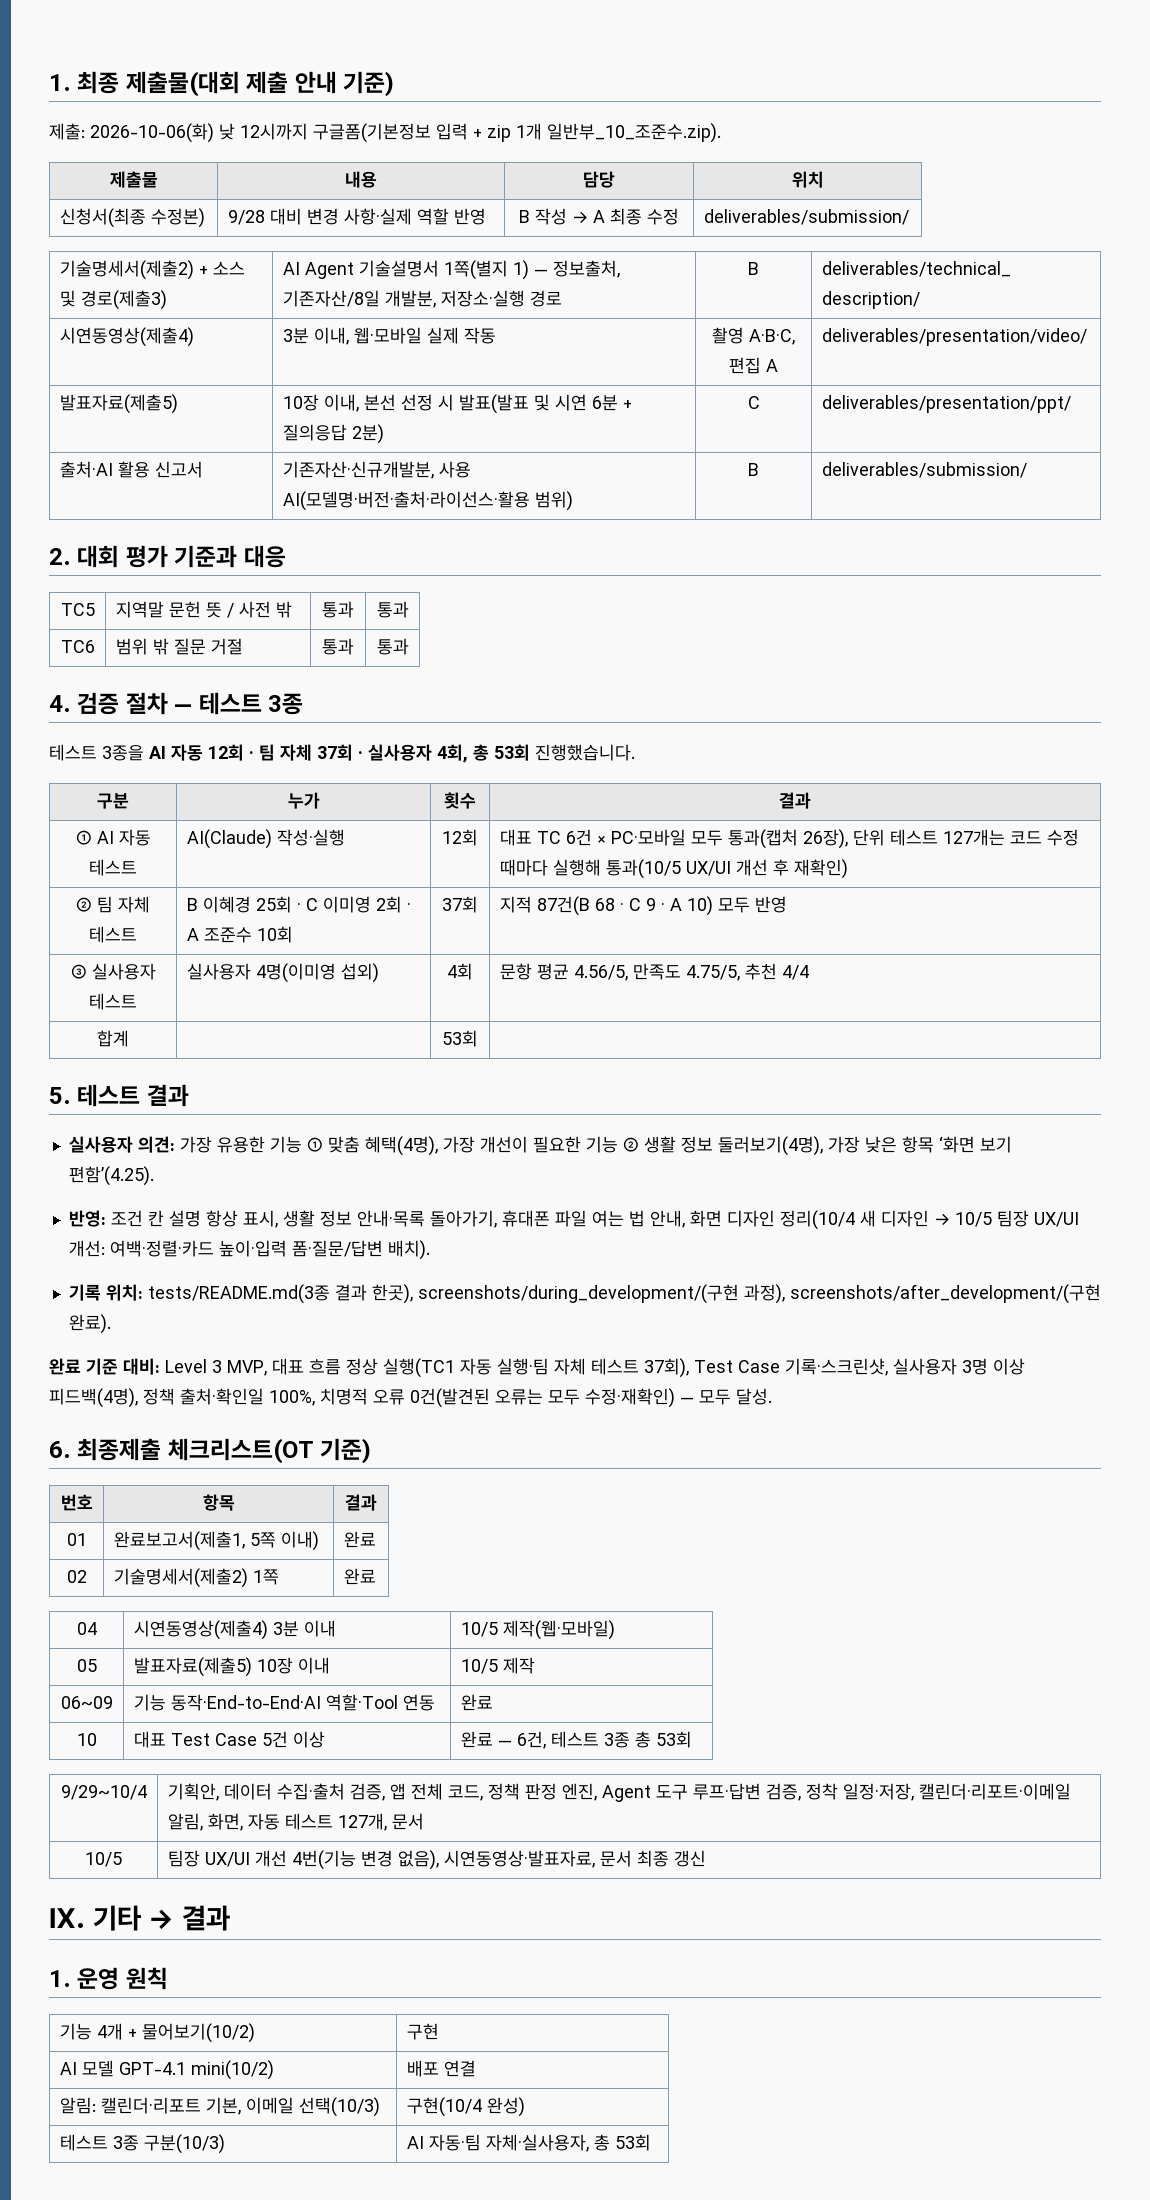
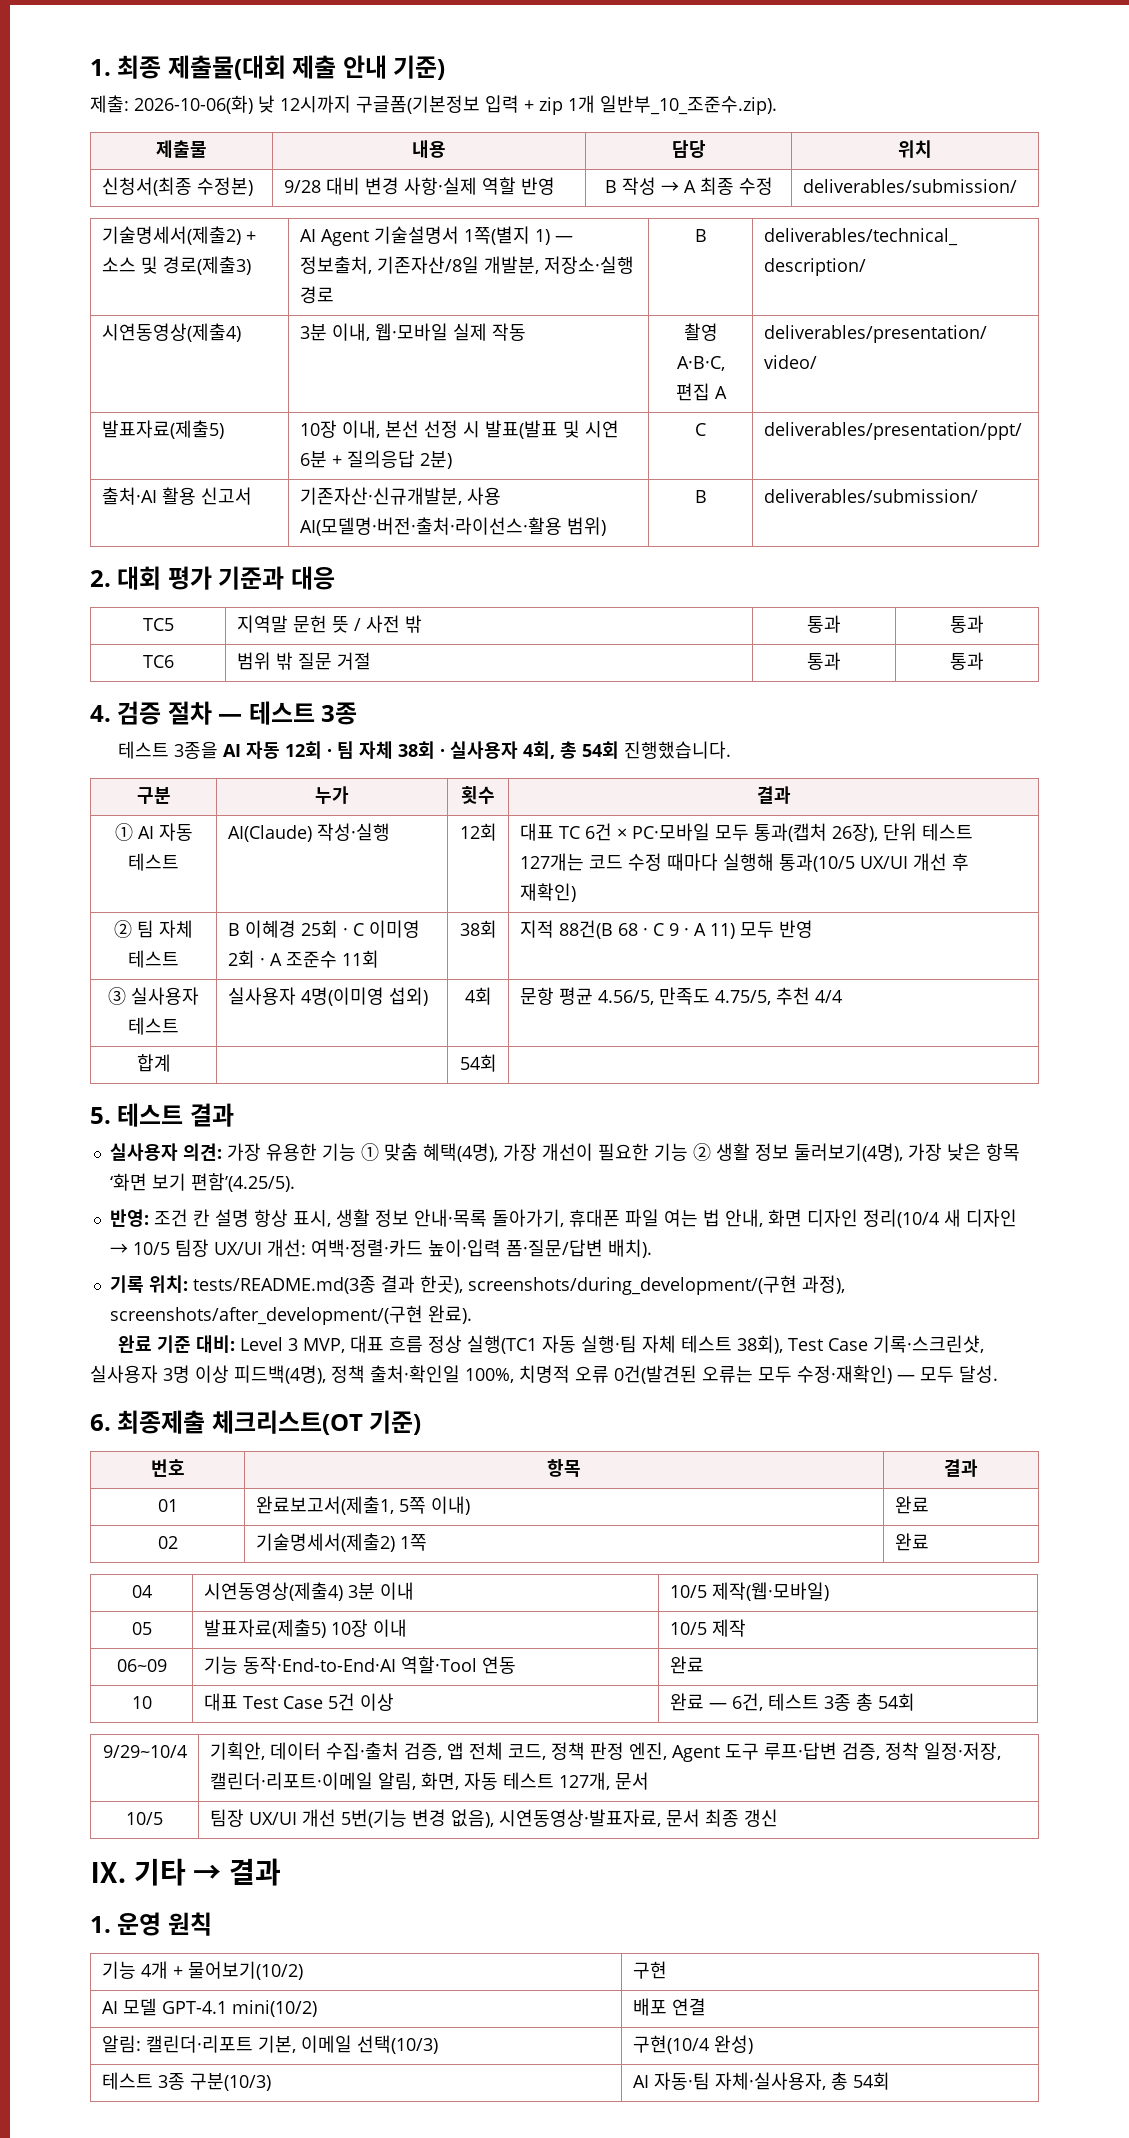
- 테스트 3종을 AI 자동 12회 · 팀 자체 37회 · 실사용자 4회, 총 53회 진행했습니다.
+ 테스트 3종을 AI 자동 12회 · 팀 자체 38회 · 실사용자 4회, 총 54회 진행했습니다.
- ② 팀 자체 테스트 | B 이혜경 25회 · C 이미영 2회 · A 조준수 10회 | 37회 | 지적 87건(B 68 · C 9 · A 10) 모두 반영
+ ② 팀 자체 테스트 | B 이혜경 25회 · C 이미영 2회 · A 조준수 11회 | 38회 | 지적 88건(B 68 · C 9 · A 11) 모두 반영
- 합계 | | 53회 |
+ 합계 | | 54회 |
- 실사용자 의견: 가장 유용한 기능 ① 맞춤 혜택(4명), 가장 개선이 필요한 기능 ② 생활 정보 둘러보기(4명), 가장 낮은 항목 ‘화면 보기 편함’(4.25).
+ 실사용자 의견: 가장 유용한 기능 ① 맞춤 혜택(4명), 가장 개선이 필요한 기능 ② 생활 정보 둘러보기(4명), 가장 낮은 항목 ‘화면 보기 편함’(4.25/5).
- 완료 기준 대비: Level 3 MVP, 대표 흐름 정상 실행(TC1 자동 실행·팀 자체 테스트 37회), Test Case 기록·스크린샷, 실사용자 3명 이상 피드백(4명), 정책 출처·확인일 100%, 치명적 오류 0건(발견된 오류는 모두 수정·재확인) — 모두 달성.
+ 완료 기준 대비: Level 3 MVP, 대표 흐름 정상 실행(TC1 자동 실행·팀 자체 테스트 38회), Test Case 기록·스크린샷, 실사용자 3명 이상 피드백(4명), 정책 출처·확인일 100%, 치명적 오류 0건(발견된 오류는 모두 수정·재확인) — 모두 달성.
- 10 | 대표 Test Case 5건 이상 | 완료 — 6건, 테스트 3종 총 53회
+ 10 | 대표 Test Case 5건 이상 | 완료 — 6건, 테스트 3종 총 54회
- 10/5 | 팀장 UX/UI 개선 4번(기능 변경 없음), 시연동영상·발표자료, 문서 최종 갱신
+ 10/5 | 팀장 UX/UI 개선 5번(기능 변경 없음), 시연동영상·발표자료, 문서 최종 갱신
- 테스트 3종 구분(10/3) | AI 자동·팀 자체·실사용자, 총 53회
+ 테스트 3종 구분(10/3) | AI 자동·팀 자체·실사용자, 총 54회

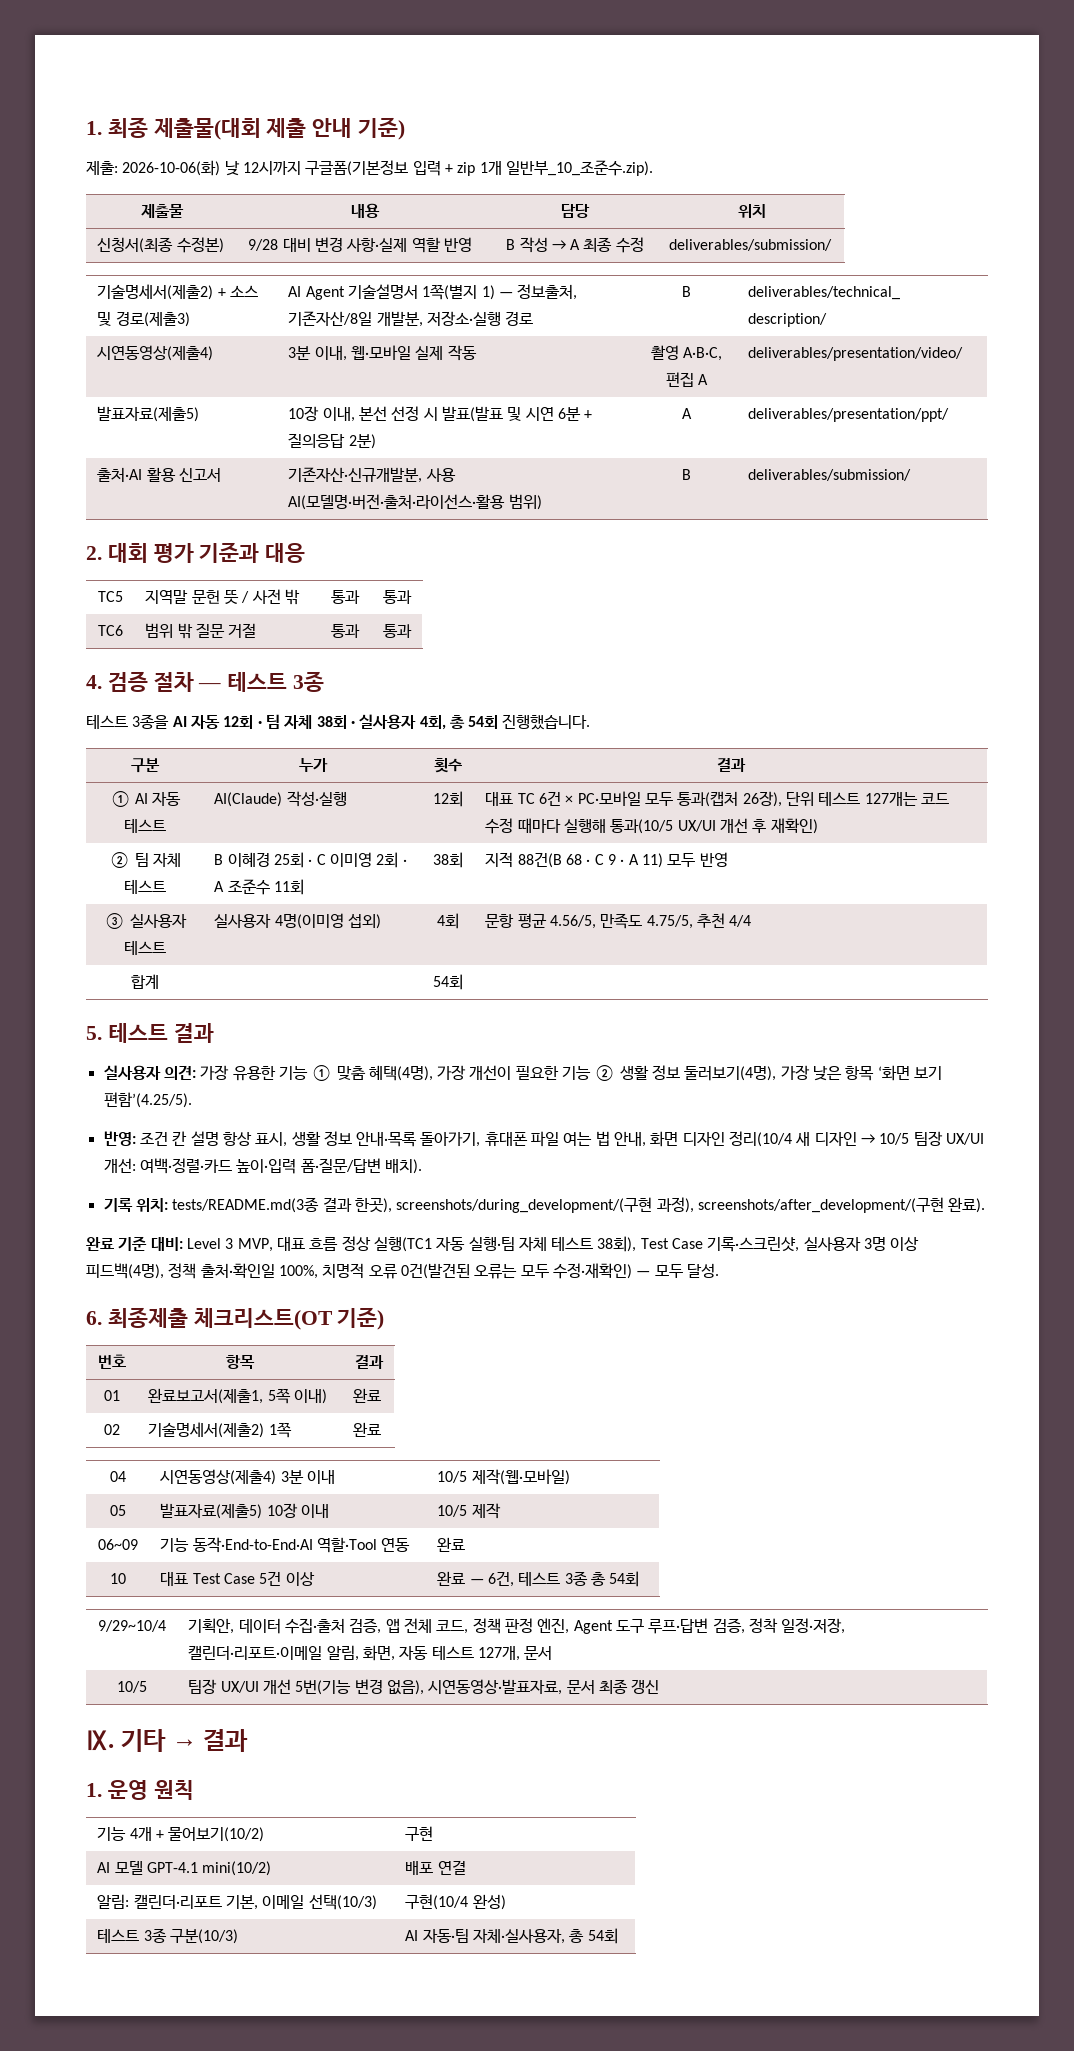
- 발표자료(제출5) | 10장 이내, 본선 선정 시 발표(발표 및 시연 6분 + 질의응답 2분) | C | deliverables/presentation/ppt/
+ 발표자료(제출5) | 10장 이내, 본선 선정 시 발표(발표 및 시연 6분 + 질의응답 2분) | A | deliverables/presentation/ppt/

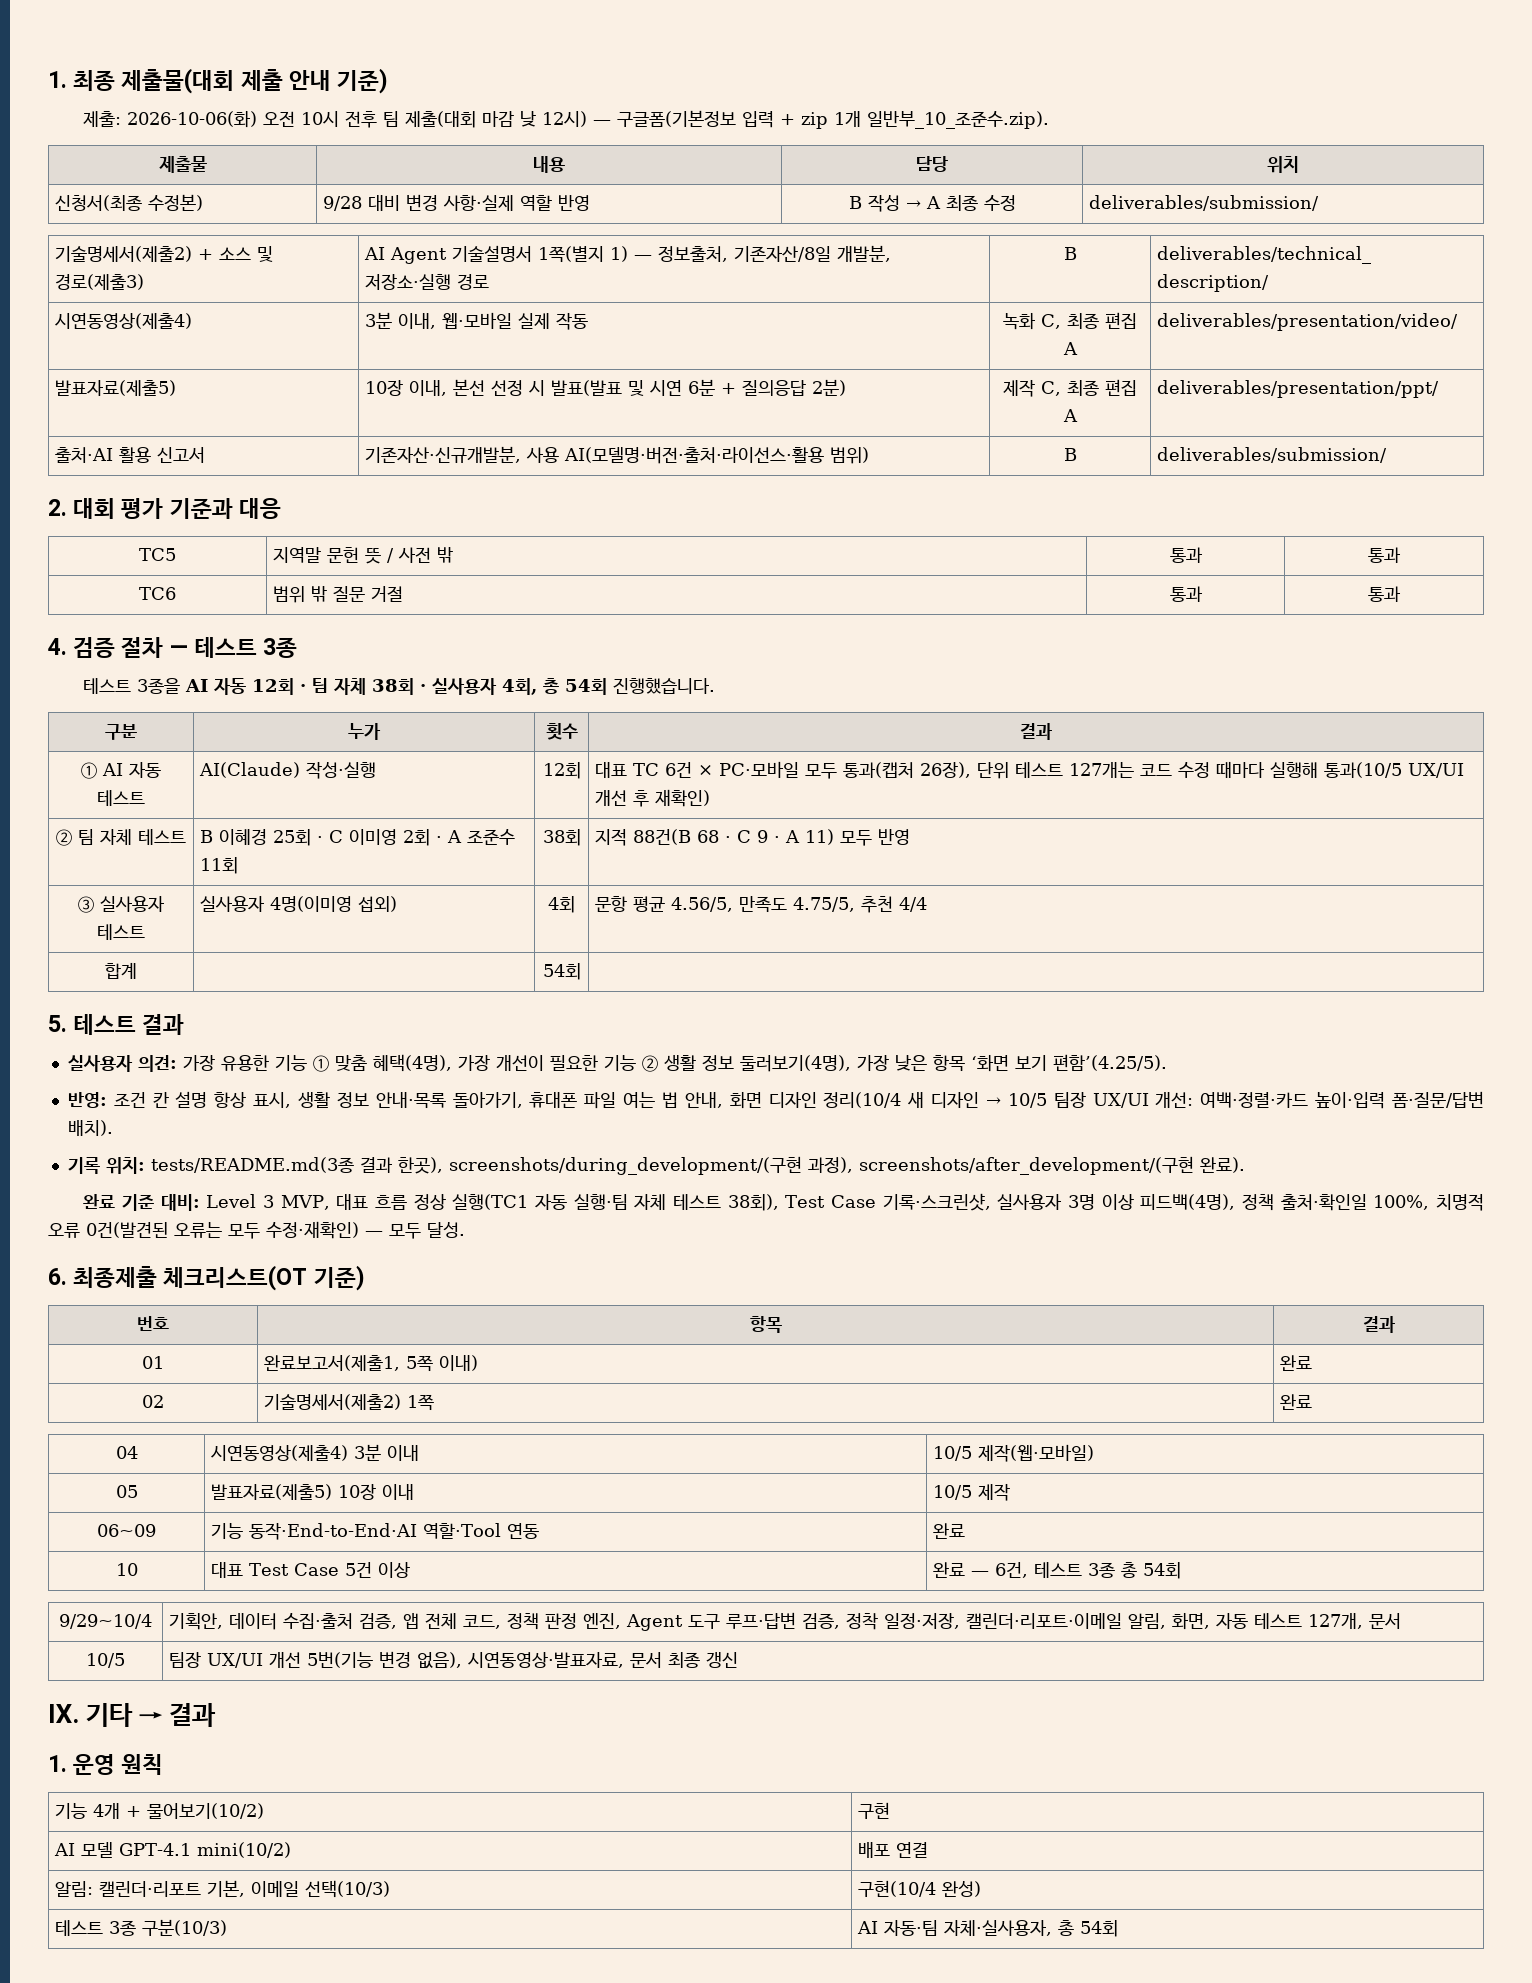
- 제출: 2026-10-06(화) 낮 12시까지 구글폼(기본정보 입력 + zip 1개 일반부_10_조준수.zip).
+ 제출: 2026-10-06(화) 오전 10시 전후 팀 제출(대회 마감 낮 12시) — 구글폼(기본정보 입력 + zip 1개 일반부_10_조준수.zip).
- 시연동영상(제출4) | 3분 이내, 웹·모바일 실제 작동 | 촬영 A·B·C, 편집 A | deliverables/presentation/video/
+ 시연동영상(제출4) | 3분 이내, 웹·모바일 실제 작동 | 녹화 C, 최종 편집 A | deliverables/presentation/video/
- 발표자료(제출5) | 10장 이내, 본선 선정 시 발표(발표 및 시연 6분 + 질의응답 2분) | A | deliverables/presentation/ppt/
+ 발표자료(제출5) | 10장 이내, 본선 선정 시 발표(발표 및 시연 6분 + 질의응답 2분) | 제작 C, 최종 편집 A | deliverables/presentation/ppt/

